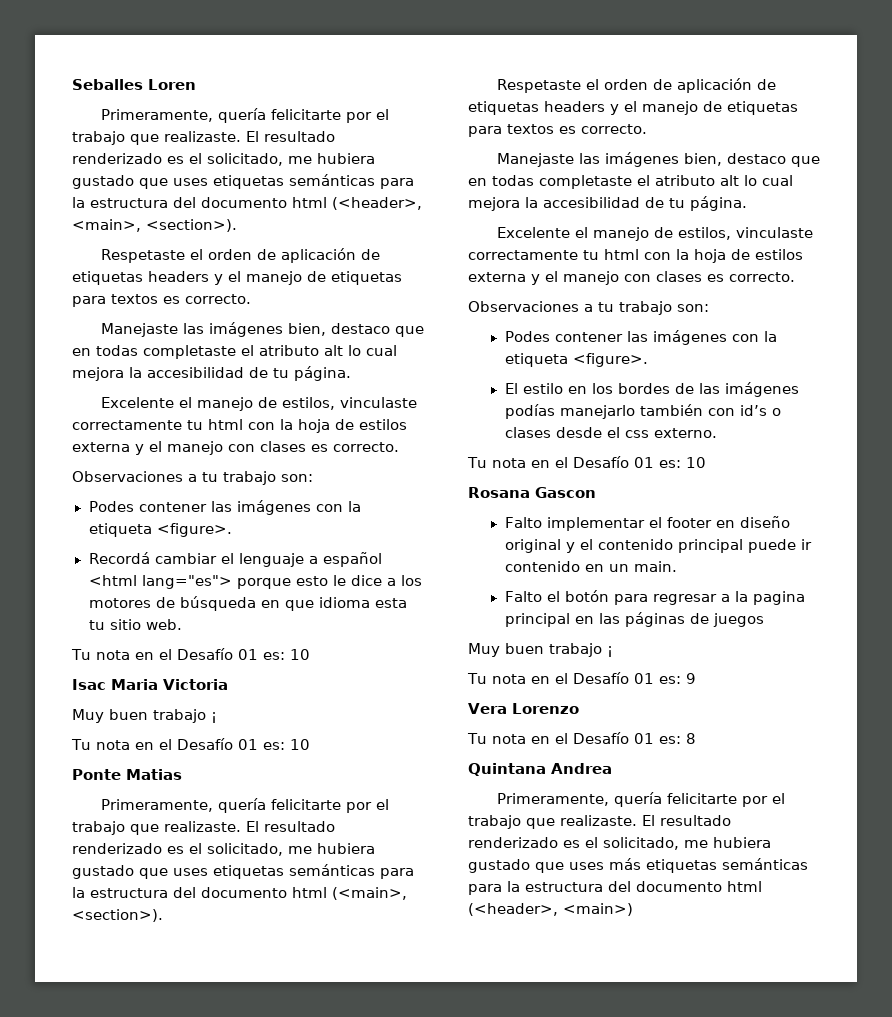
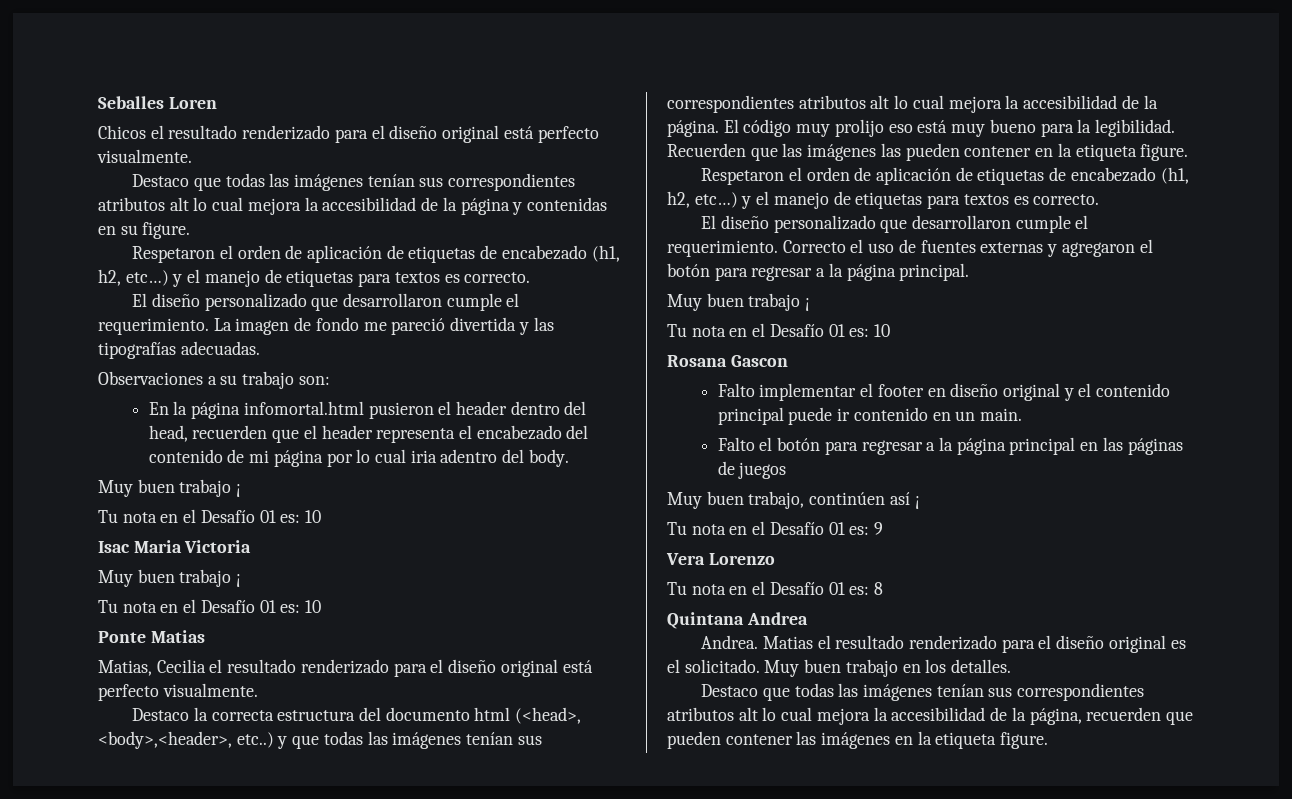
- Primeramente, quería felicitarte por el trabajo que realizaste. El resultado renderizado es el solicitado, me hubiera gustado que uses etiquetas semánticas para la estructura del documento html (<header>, <main>, <section>).
- Respetaste el orden de aplicación de etiquetas headers y el manejo de etiquetas para textos es correcto.
- Manejaste las imágenes bien, destaco que en todas completaste el atributo alt lo cual mejora la accesibilidad de tu página.
- Excelente el manejo de estilos, vinculaste correctamente tu html con la hoja de estilos externa y el manejo con clases es correcto.
- Observaciones a tu trabajo son:
- Podes contener las imágenes con la etiqueta <figure>.
- Recordá cambiar el lenguaje a español <html lang="es"> porque esto le dice a los motores de búsqueda en que idioma esta tu sitio web.
+ Chicos el resultado renderizado para el diseño original está perfecto visualmente.
+ Destaco que todas las imágenes tenían sus correspondientes atributos alt lo cual mejora la accesibilidad de la página y contenidas en su figure.
+ Respetaron el orden de aplicación de etiquetas de encabezado (h1, h2, etc…) y el manejo de etiquetas para textos es correcto.
+ El diseño personalizado que desarrollaron cumple el requerimiento. La imagen de fondo me pareció divertida y las tipografías adecuadas.
+ Observaciones a su trabajo son:
+ En la página infomortal.html pusieron el header dentro del head, recuerden que el header representa el encabezado del contenido de mi página por lo cual iria adentro del body.
+ Muy buen trabajo ¡
- Primeramente, quería felicitarte por el trabajo que realizaste. El resultado renderizado es el solicitado, me hubiera gustado que uses etiquetas semánticas para la estructura del documento html (<main>, <section>).
- Respetaste el orden de aplicación de etiquetas headers y el manejo de etiquetas para textos es correcto.
- Manejaste las imágenes bien, destaco que en todas completaste el atributo alt lo cual mejora la accesibilidad de tu página.
- Excelente el manejo de estilos, vinculaste correctamente tu html con la hoja de estilos externa y el manejo con clases es correcto.
- Observaciones a tu trabajo son:
- Podes contener las imágenes con la etiqueta <figure>.
- El estilo en los bordes de las imágenes podías manejarlo también con id’s o clases desde el css externo.
+ Matias, Cecilia el resultado renderizado para el diseño original está perfecto visualmente.
+ Destaco la correcta estructura del documento html (<head>, <body>,<header>, etc..) y que todas las imágenes tenían sus correspondientes atributos alt lo cual mejora la accesibilidad de la página. El código muy prolijo eso está muy bueno para la legibilidad. Recuerden que las imágenes las pueden contener en la etiqueta figure.
+ Respetaron el orden de aplicación de etiquetas de encabezado (h1, h2, etc…) y el manejo de etiquetas para textos es correcto.
+ El diseño personalizado que desarrollaron cumple el requerimiento. Correcto el uso de fuentes externas y agregaron el botón para regresar a la página principal.
+ Muy buen trabajo ¡
- Falto el botón para regresar a la pagina principal en las páginas de juegos
- Muy buen trabajo ¡
+ Falto el botón para regresar a la página principal en las páginas de juegos
+ Muy buen trabajo, continúen así ¡
- Primeramente, quería felicitarte por el trabajo que realizaste. El resultado renderizado es el solicitado, me hubiera gustado que uses más etiquetas semánticas para la estructura del documento html (<header>, <main>)
+ Andrea. Matias el resultado renderizado para el diseño original es el solicitado. Muy buen trabajo en los detalles.
+ Destaco que todas las imágenes tenían sus correspondientes atributos alt lo cual mejora la accesibilidad de la página, recuerden que pueden contener las imágenes en la etiqueta figure.

